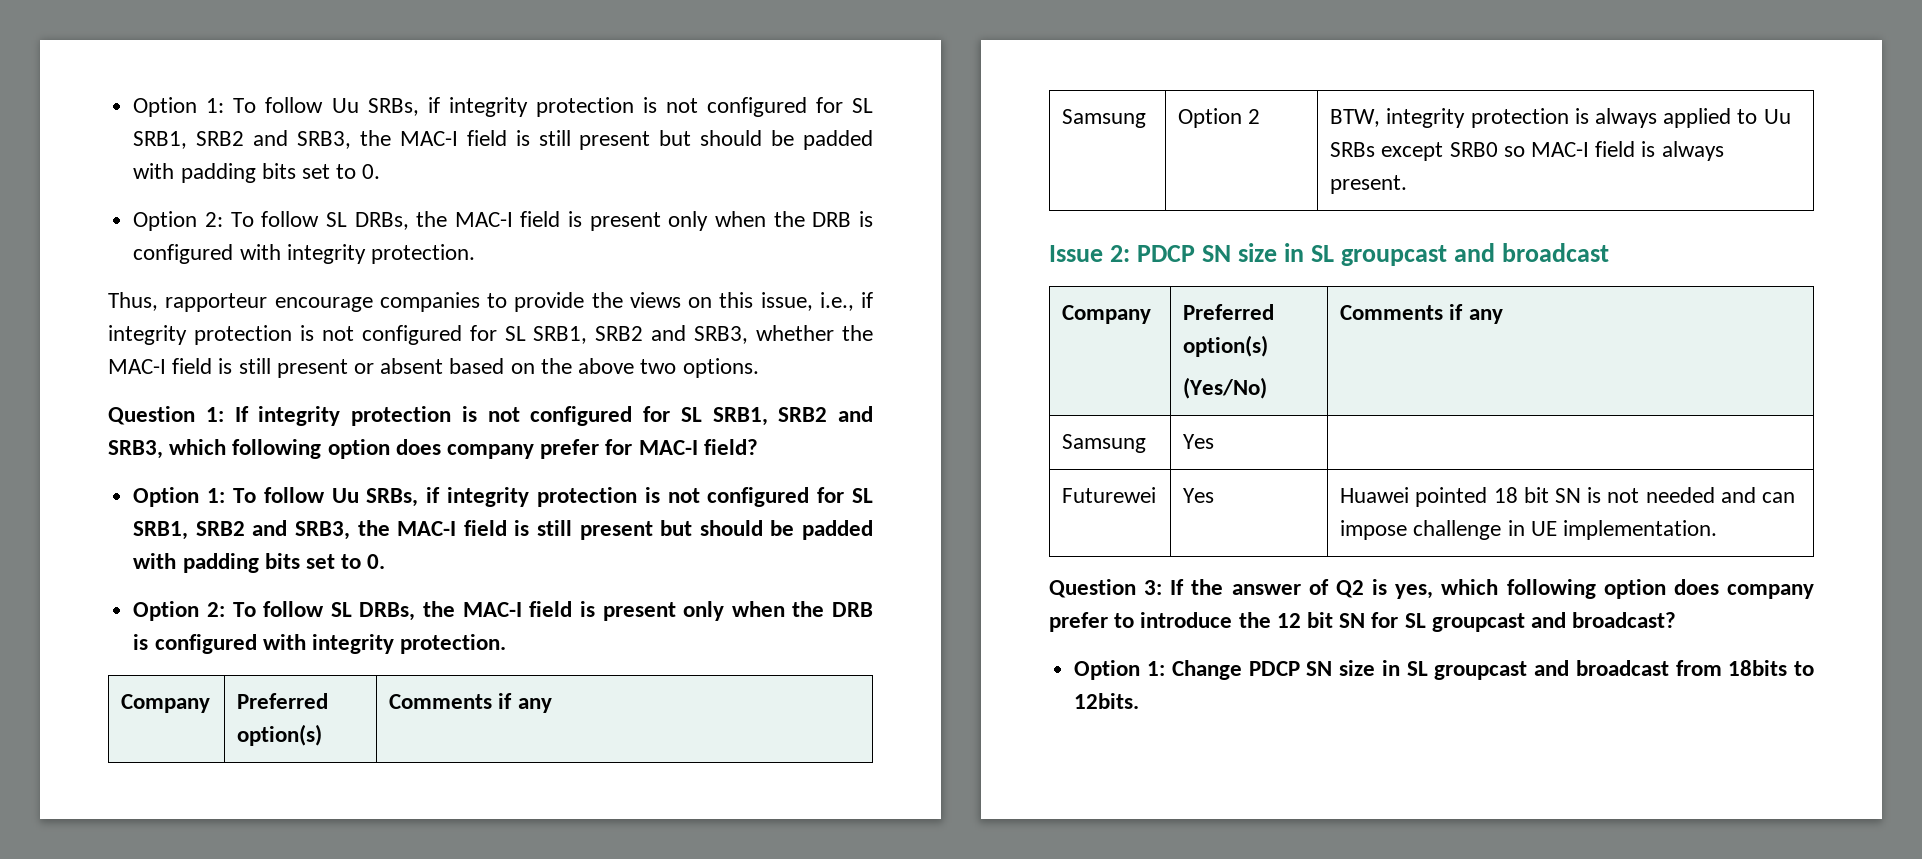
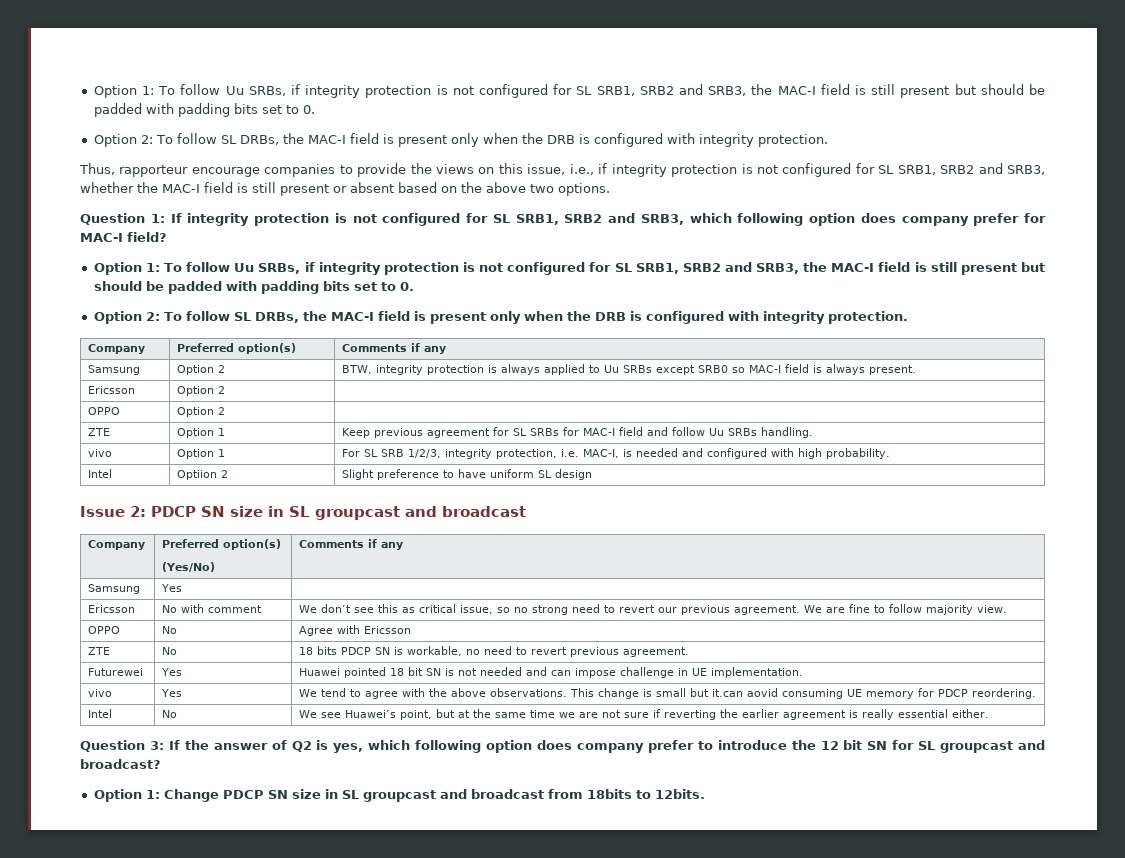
+ Ericsson | Option 2 |
+ OPPO | Option 2 |
+ ZTE | Option 1 | Keep previous agreement for SL SRBs for MAC-I field and follow Uu SRBs handling.
+ vivo | Option 1 | For SL SRB 1/2/3, integrity protection, i.e. MAC-I, is needed and configured with high probability.
+ Intel | Optiion 2 | Slight preference to have uniform SL design
+ Ericsson | No with comment | We don’t see this as critical issue, so no strong need to revert our previous agreement. We are fine to follow majority view.
+ OPPO | No | Agree with Ericsson
+ ZTE | No | 18 bits PDCP SN is workable, no need to revert previous agreement.
+ vivo | Yes | We tend to agree with the above observations. This change is small but it.can aovid consuming UE memory for PDCP reordering.
+ Intel | No | We see Huawei’s point, but at the same time we are not sure if reverting the earlier agreement is really essential either.

